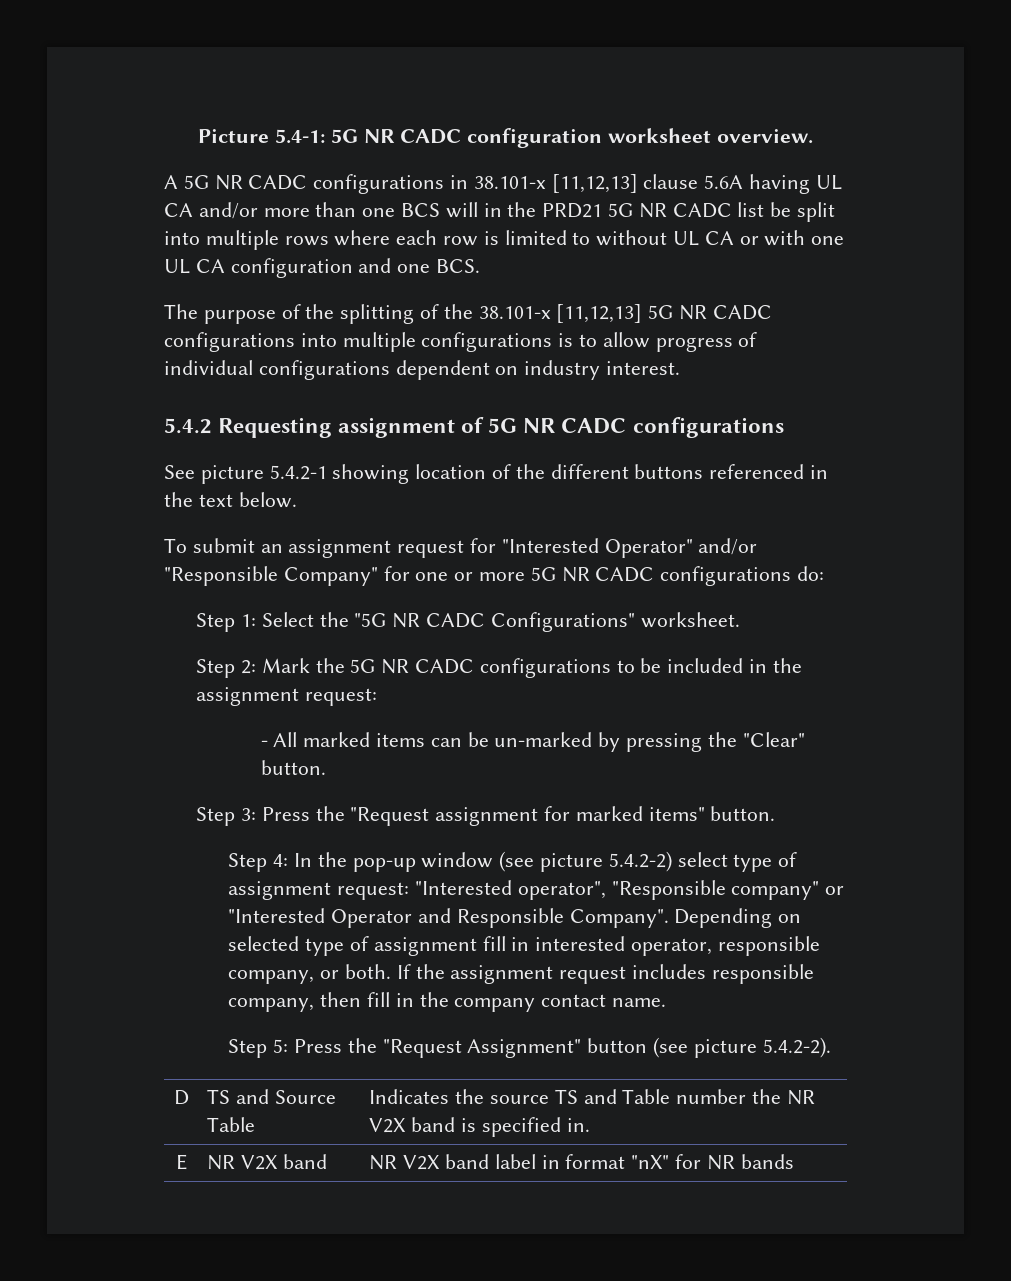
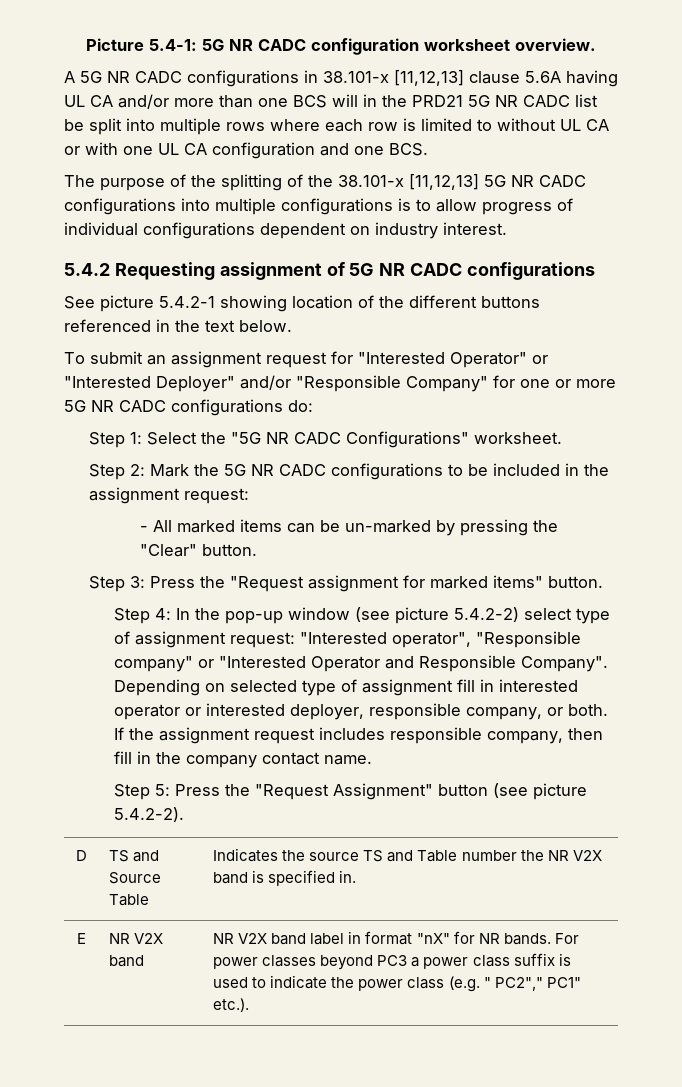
- To submit an assignment request for "Interested Operator" and/or "Responsible Company" for one or more 5G NR CADC configurations do:
+ To submit an assignment request for "Interested Operator" or "Interested Deployer" and/or "Responsible Company" for one or more 5G NR CADC configurations do:
- Depending on selected type of assignment fill in interested operator, responsible company, or both.
+ Depending on selected type of assignment fill in interested operator or interested deployer, responsible company, or both.
- E | NR V2X band | NR V2X band label in format "nX" for NR bands
+ E | NR V2X band | NR V2X band label in format "nX" for NR bands. For power classes beyond PC3 a power class suffix is used to indicate the power class (e.g. " PC2"," PC1" etc.).

